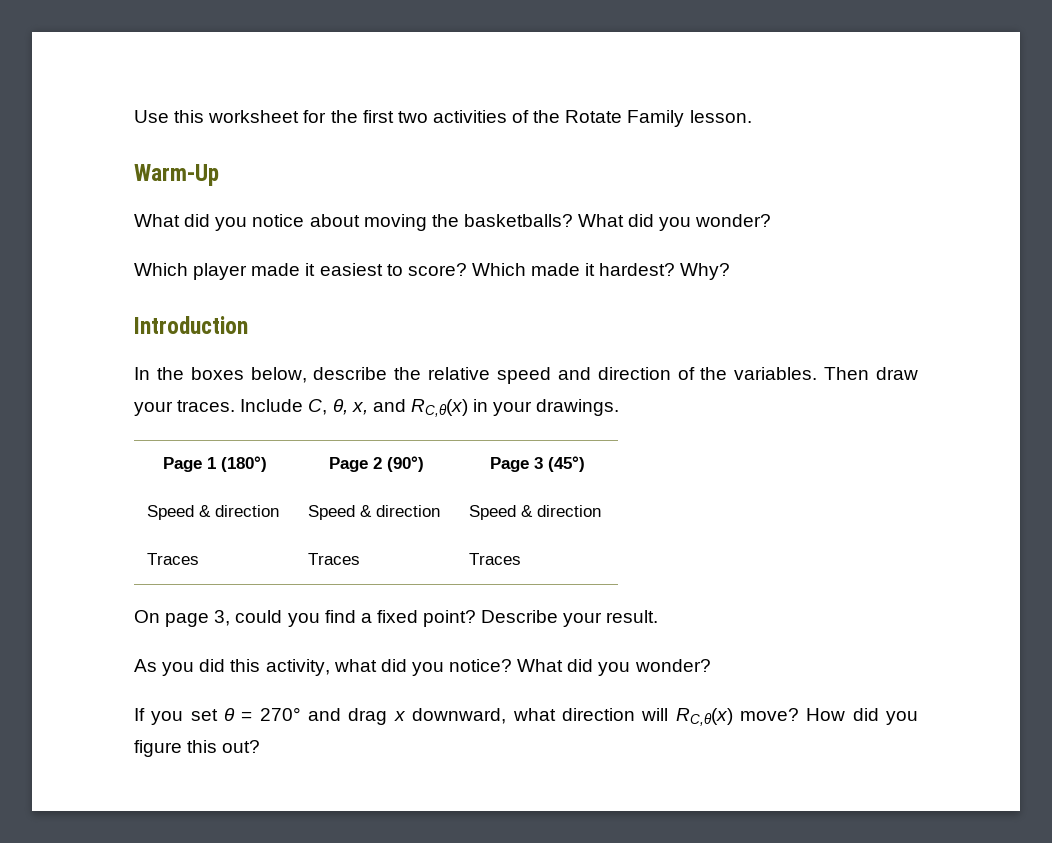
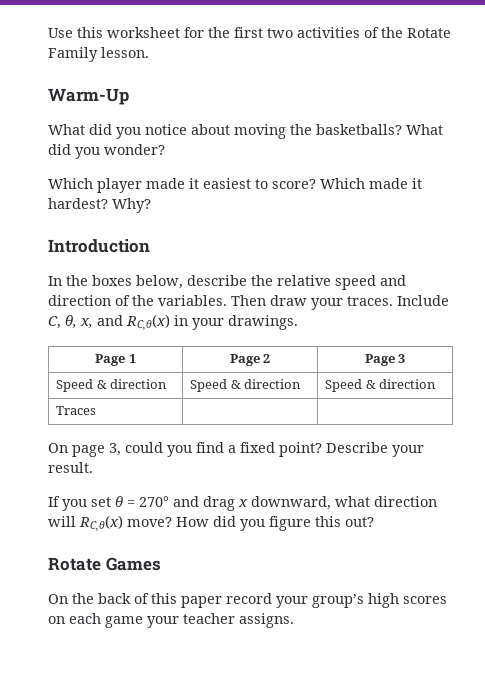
- Page 1 (180°) | Page 2 (90°) | Page 3 (45°)
+ Page 1 | Page 2 | Page 3
- Traces | Traces | Traces
+ Traces | |
- As you did this activity, what did you notice? What did you wonder?
+ Rotate Games
+ On the back of this paper record your group’s high scores on each game your teacher assigns.

